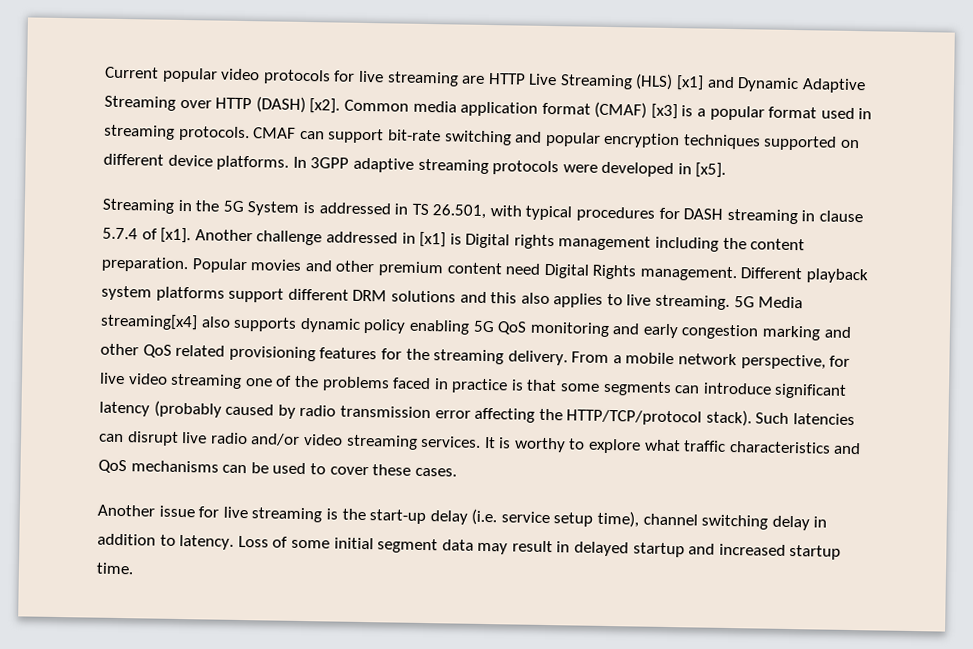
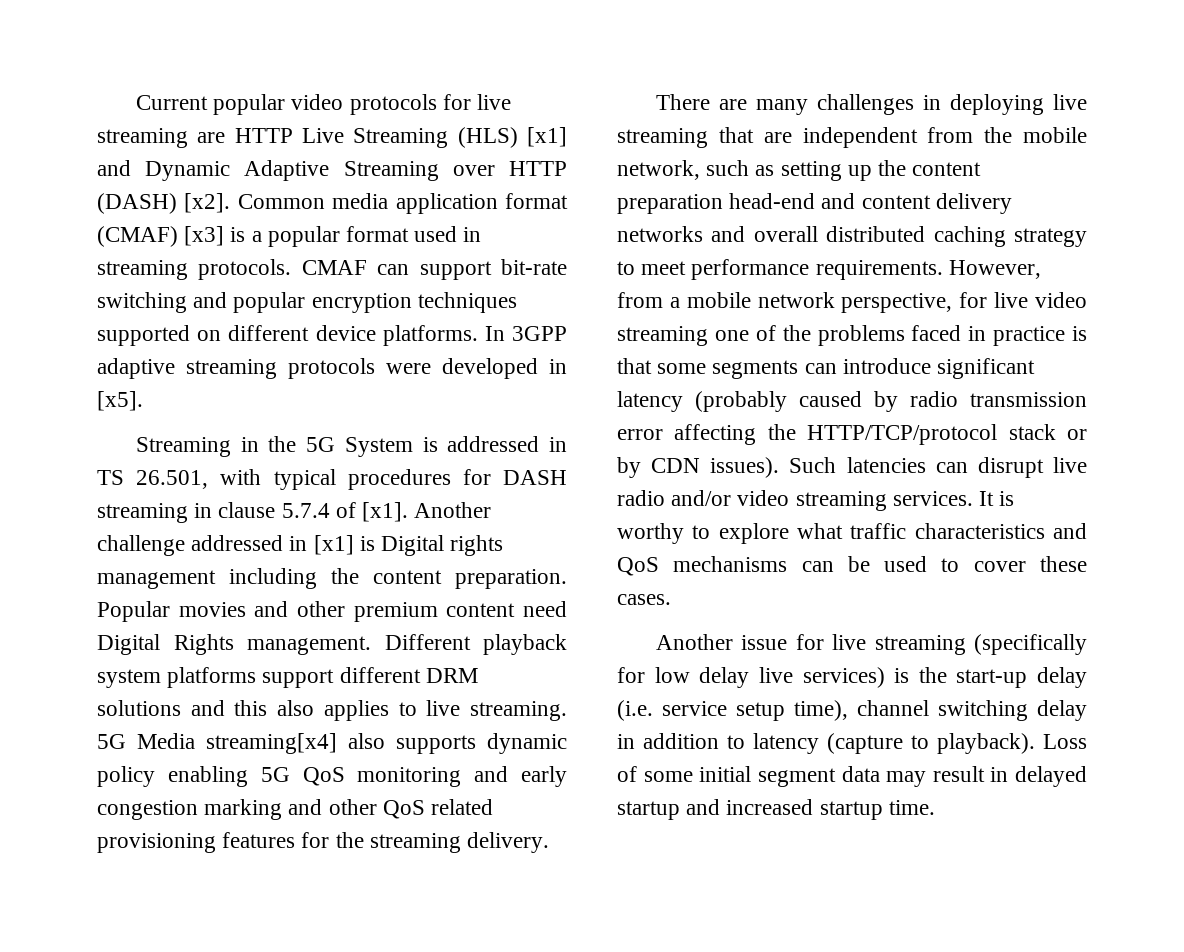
- 5G Media streaming[x4] also supports dynamic policy enabling 5G QoS monitoring and early congestion marking and other QoS related provisioning features for the streaming delivery. From a mobile network perspective, for live video streaming one of the problems faced in practice is that some segments can introduce significant latency (probably caused by radio transmission error affecting the HTTP/TCP/protocol stack).
+ 5G Media streaming[x4] also supports dynamic policy enabling 5G QoS monitoring and early congestion marking and other QoS related provisioning features for the streaming delivery.
+ There are many challenges in deploying live streaming that are independent from the mobile network, such as setting up the content preparation head-end and content delivery networks and overall distributed caching strategy to meet performance requirements. However, from a mobile network perspective, for live video streaming one of the problems faced in practice is that some segments can introduce significant latency (probably caused by radio transmission error affecting the HTTP/TCP/protocol stack or by CDN issues).
- Another issue for live streaming is the start-up delay (i.e. service setup time), channel switching delay in addition to latency.
+ Another issue for live streaming (specifically for low delay live services) is the start-up delay (i.e. service setup time), channel switching delay in addition to latency (capture to playback).

